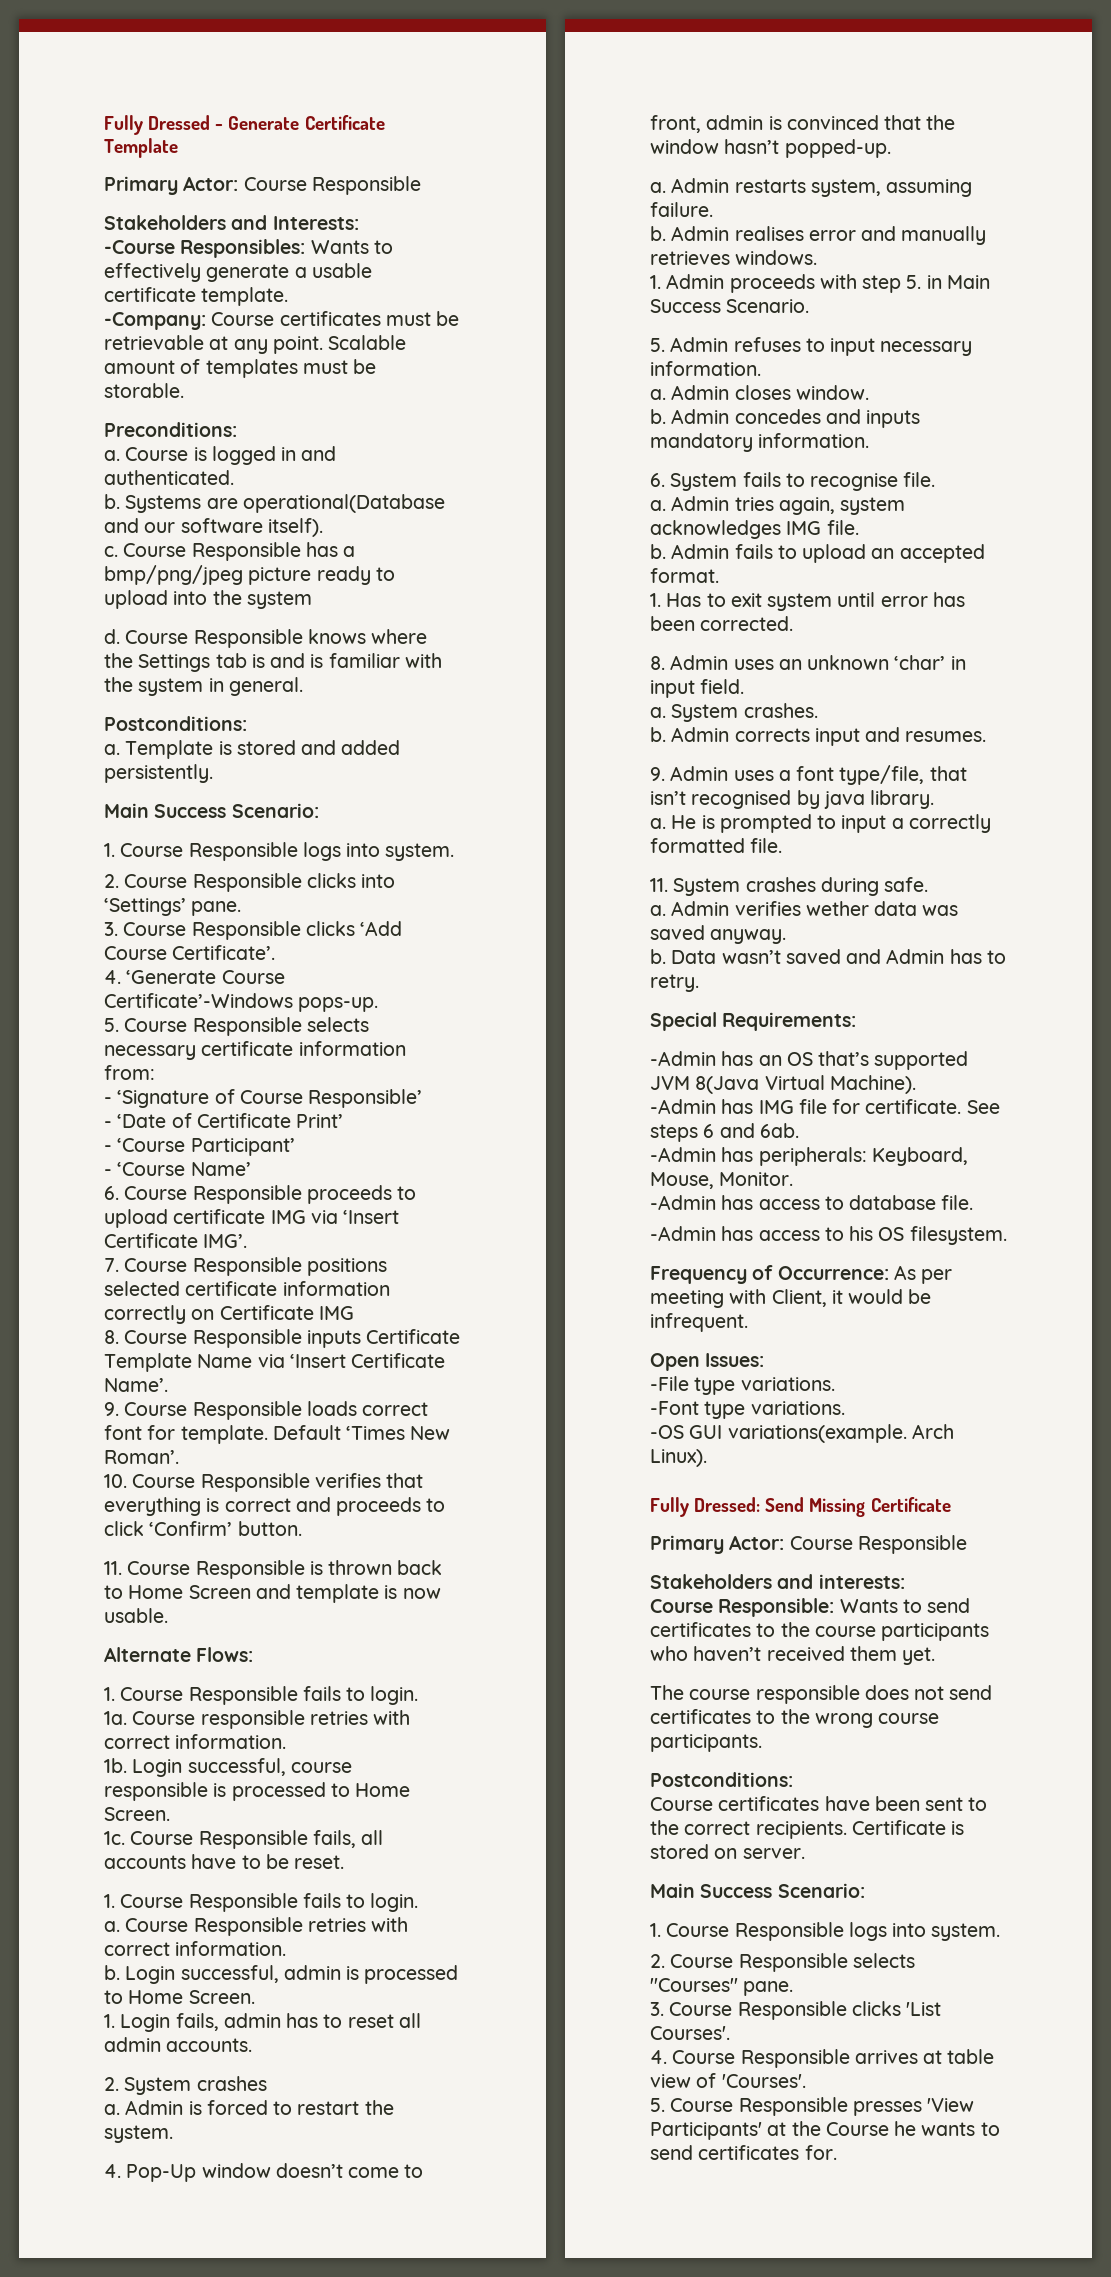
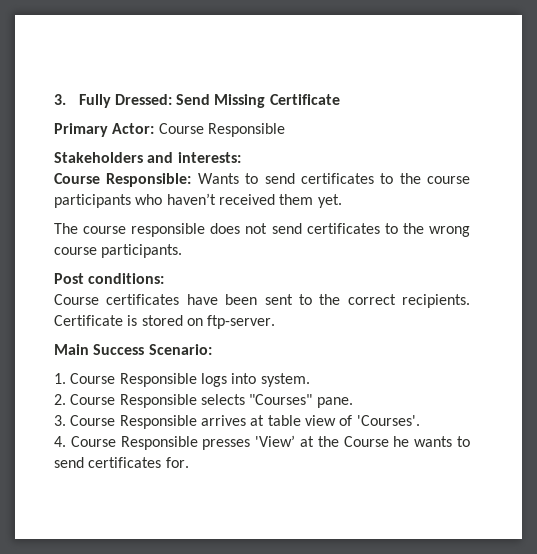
- Fully Dressed - Generate Certificate Template
- Primary Actor: Course Responsible
- Stakeholders and Interests:
- -Course Responsibles: Wants to effectively generate a usable certificate template.
- -Company: Course certificates must be retrievable at any point. Scalable amount of templates must be storable.
- Preconditions:
- a. Course is logged in and authenticated.
- b. Systems are operational(Database and our software itself).
- c. Course Responsible has a bmp/png/jpeg picture ready to upload into the system
- d. Course Responsible knows where the Settings tab is and is familiar with the system in general.
- Postconditions:
- a. Template is stored and added persistently.
- Main Success Scenario:
- 1. Course Responsible logs into system.
- 2. Course Responsible clicks into ‘Settings’ pane.
- 3. Course Responsible clicks ‘Add Course Certificate’.
- 4. ‘Generate Course Certificate’-Windows pops-up.
- 5. Course Responsible selects necessary certificate information from:
- - ‘Signature of Course Responsible’
- - ‘Date of Certificate Print’
- - ‘Course Participant’
- - ‘Course Name’
- 6. Course Responsible proceeds to upload certificate IMG via ‘Insert Certificate IMG’.
- 7. Course Responsible positions selected certificate information correctly on Certificate IMG
- 8. Course Responsible inputs Certificate Template Name via ‘Insert Certificate Name’.
- 9. Course Responsible loads correct font for template. Default ‘Times New Roman’.
- 10. Course Responsible verifies that everything is correct and proceeds to click ‘Confirm’ button.
- 11. Course Responsible is thrown back to Home Screen and template is now usable.
- Alternate Flows:
- 1. Course Responsible fails to login.
- 1a. Course responsible retries with correct information.
- 1b. Login successful, course responsible is processed to Home Screen.
- 1c. Course Responsible fails, all accounts have to be reset.
- 1. Course Responsible fails to login.
- a. Course Responsible retries with correct information.
- b. Login successful, admin is processed to Home Screen.
- 1. Login fails, admin has to reset all admin accounts.
- 2. System crashes
- a. Admin is forced to restart the system.
- 4. Pop-Up window doesn’t come to front, admin is convinced that the window hasn’t popped-up.
- a. Admin restarts system, assuming failure.
- b. Admin realises error and manually retrieves windows.
- 1. Admin proceeds with step 5. in Main Success Scenario.
- 5. Admin refuses to input necessary information.
- a. Admin closes window.
- b. Admin concedes and inputs mandatory information.
- 6. System fails to recognise file.
- a. Admin tries again, system acknowledges IMG file.
- b. Admin fails to upload an accepted format.
- 1. Has to exit system until error has been corrected.
- 8. Admin uses an unknown ‘char’ in input field.
- a. System crashes.
- b. Admin corrects input and resumes.
- 9. Admin uses a font type/file, that isn’t recognised by java library.
- a. He is prompted to input a correctly formatted file.
- 11. System crashes during safe.
- a. Admin verifies wether data was saved anyway.
- b. Data wasn’t saved and Admin has to retry.
- Special Requirements:
- -Admin has an OS that’s supported JVM 8(Java Virtual Machine).
- -Admin has IMG file for certificate. See steps 6 and 6ab.
- -Admin has peripherals: Keyboard, Mouse, Monitor.
- -Admin has access to database file.
- -Admin has access to his OS filesystem.
- Frequency of Occurrence: As per meeting with Client, it would be infrequent.
- Open Issues:
- -File type variations.
- -Font type variations.
- -OS GUI variations(example. Arch Linux).
- Fully Dressed: Send Missing Certificate
+ 3. Fully Dressed: Send Missing Certificate
  The course responsible does not send certificates to the wrong course participants.
- Postconditions:
+ Post conditions:
- Certificate is stored on server.
+ Certificate is stored on ftp-server.
- 3. Course Responsible clicks 'List Courses'.
- 4. Course Responsible arrives at table view of 'Courses'.
+ 3. Course Responsible arrives at table view of 'Courses'.
- 5. Course Responsible presses 'View Participants' at the Course he wants to send certificates for.
+ 4. Course Responsible presses 'View’ at the Course he wants to send certificates for.

